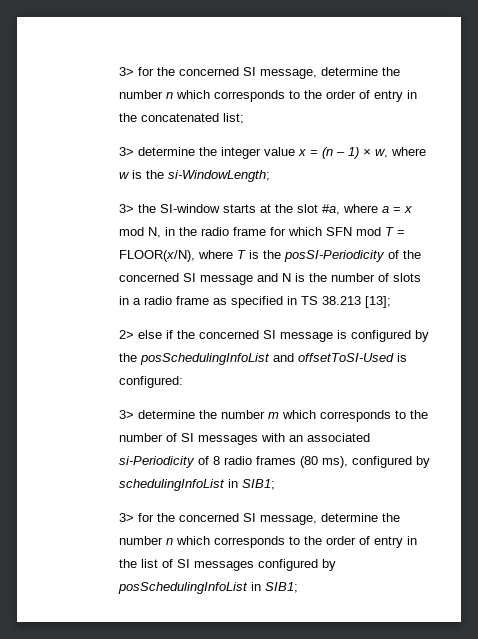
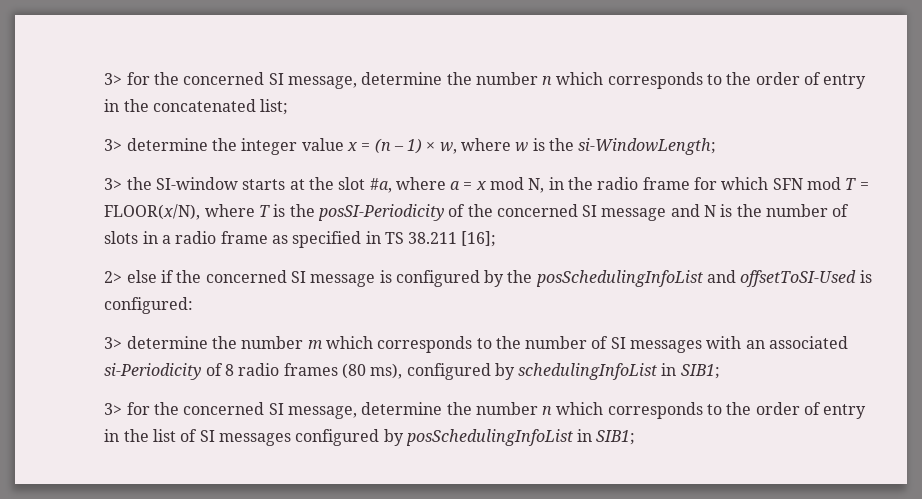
- 3> the SI-window starts at the slot #a, where a = x mod N, in the radio frame for which SFN mod T = FLOOR(x/N), where T is the posSI-Periodicity of the concerned SI message and N is the number of slots in a radio frame as specified in TS 38.213 [13];
+ 3> the SI-window starts at the slot #a, where a = x mod N, in the radio frame for which SFN mod T = FLOOR(x/N), where T is the posSI-Periodicity of the concerned SI message and N is the number of slots in a radio frame as specified in TS 38.211 [16];

